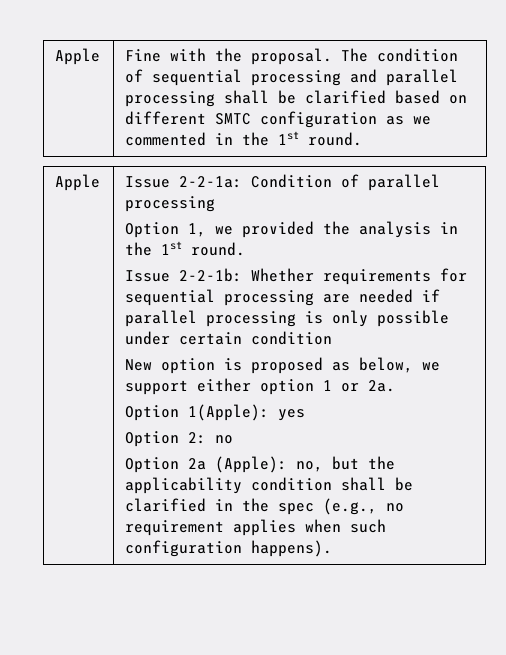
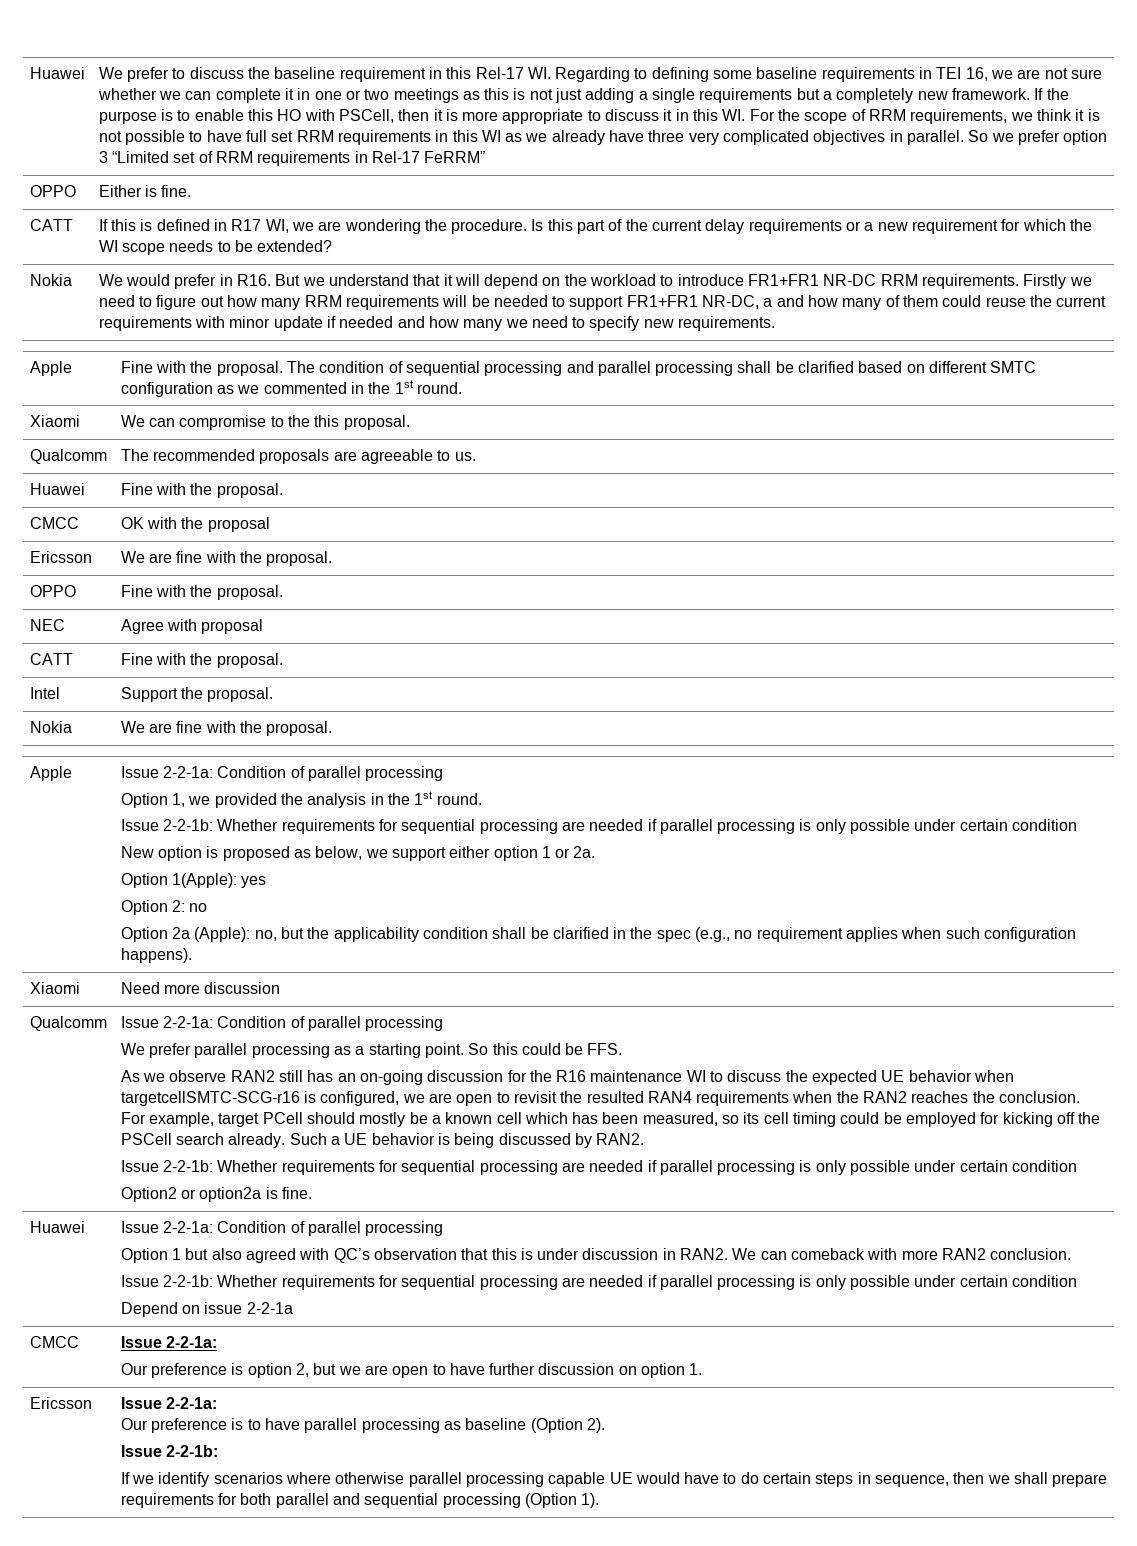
+ Huawei | We prefer to discuss the baseline requirement in this Rel-17 WI. Regarding to defining some baseline requirements in TEI 16, we are not sure whether we can complete it in one or two meetings as this is not just adding a single requirements but a completely new framework. If the purpose is to enable this HO with PSCell, then it is more appropriate to discuss it in this WI. For the scope of RRM requirements, we think it is not possible to have full set RRM requirements in this WI as we already have three very complicated objectives in parallel. So we prefer option 3 “Limited set of RRM requirements in Rel-17 FeRRM”
+ OPPO | Either is fine.
+ CATT | If this is defined in R17 WI, we are wondering the procedure. Is this part of the current delay requirements or a new requirement for which the WI scope needs to be extended?
+ Nokia | We would prefer in R16. But we understand that it will depend on the workload to introduce FR1+FR1 NR-DC RRM requirements. Firstly we need to figure out how many RRM requirements will be needed to support FR1+FR1 NR-DC, a and how many of them could reuse the current requirements with minor update if needed and how many we need to specify new requirements.
+ Xiaomi | We can compromise to the this proposal.
+ Qualcomm | The recommended proposals are agreeable to us.
+ Huawei | Fine with the proposal.
+ CMCC | OK with the proposal
+ Ericsson | We are fine with the proposal.
+ OPPO | Fine with the proposal.
+ NEC | Agree with proposal
+ CATT | Fine with the proposal.
+ Intel | Support the proposal.
+ Nokia | We are fine with the proposal.
+ Xiaomi | Need more discussion
+ Qualcomm | Issue 2-2-1a: Condition of parallel processing
+ We prefer parallel processing as a starting point. So this could be FFS.
+ As we observe RAN2 still has an on-going discussion for the R16 maintenance WI to discuss the expected UE behavior when targetcellSMTC-SCG-r16 is configured, we are open to revisit the resulted RAN4 requirements when the RAN2 reaches the conclusion. For example, target PCell should mostly be a known cell which has been measured, so its cell timing could be employed for kicking off the PSCell search already. Such a UE behavior is being discussed by RAN2.
+ Issue 2-2-1b: Whether requirements for sequential processing are needed if parallel processing is only possible under certain condition
+ Option2 or option2a is fine.
+ Huawei | Issue 2-2-1a: Condition of parallel processing
+ Option 1 but also agreed with QC’s observation that this is under discussion in RAN2. We can comeback with more RAN2 conclusion.
+ Issue 2-2-1b: Whether requirements for sequential processing are needed if parallel processing is only possible under certain condition
+ Depend on issue 2-2-1a
+ CMCC | Issue 2-2-1a:
+ Our preference is option 2, but we are open to have further discussion on option 1.
+ Ericsson | Issue 2-2-1a:
+ Our preference is to have parallel processing as baseline (Option 2).
+ Issue 2-2-1b:
+ If we identify scenarios where otherwise parallel processing capable UE would have to do certain steps in sequence, then we shall prepare requirements for both parallel and sequential processing (Option 1).

